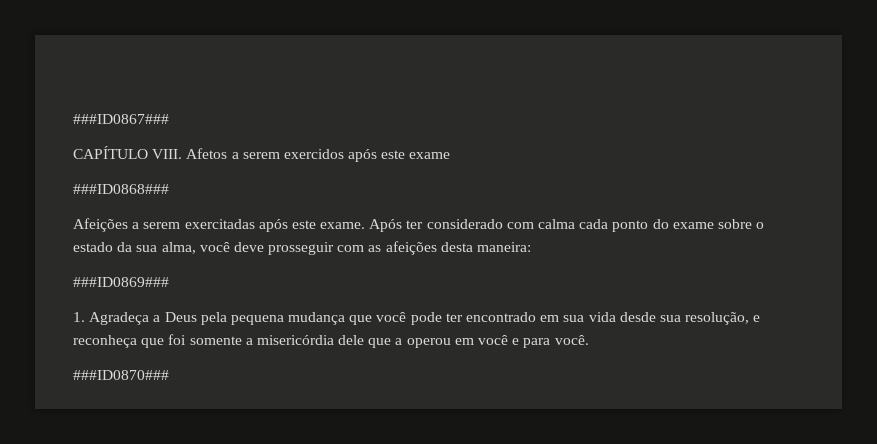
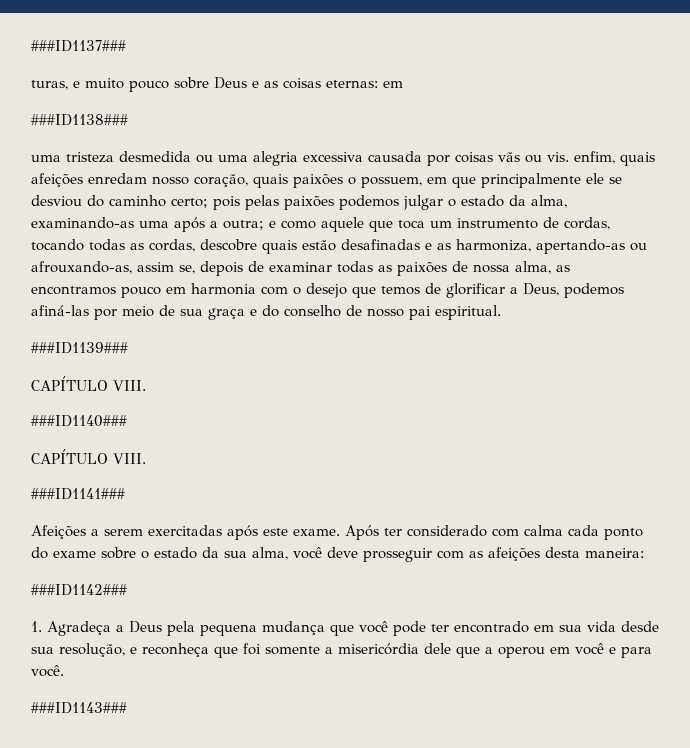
- ###ID0867###
- CAPÍTULO VIII. Afetos a serem exercidos após este exame
- ###ID0868###
+ ###ID1137###
+ turas, e muito pouco sobre Deus e as coisas eternas: em
+ ###ID1138###
+ uma tristeza desmedida ou uma alegria excessiva causada por coisas vãs ou vis. enfim, quais afeições enredam nosso coração, quais paixões o possuem, em que principalmente ele se desviou do caminho certo; pois pelas paixões podemos julgar o estado da alma, examinando-as uma após a outra; e como aquele que toca um instrumento de cordas, tocando todas as cordas, descobre quais estão desafinadas e as harmoniza, apertando-as ou afrouxando-as, assim se, depois de examinar todas as paixões de nossa alma, as encontramos pouco em harmonia com o desejo que temos de glorificar a Deus, podemos afiná-las por meio de sua graça e do conselho de nosso pai espiritual.
+ ###ID1139###
+ CAPÍTULO VIII.
+ ###ID1140###
+ CAPÍTULO VIII.
+ ###ID1141###
- ###ID0869###
+ ###ID1142###
- ###ID0870###
+ ###ID1143###

